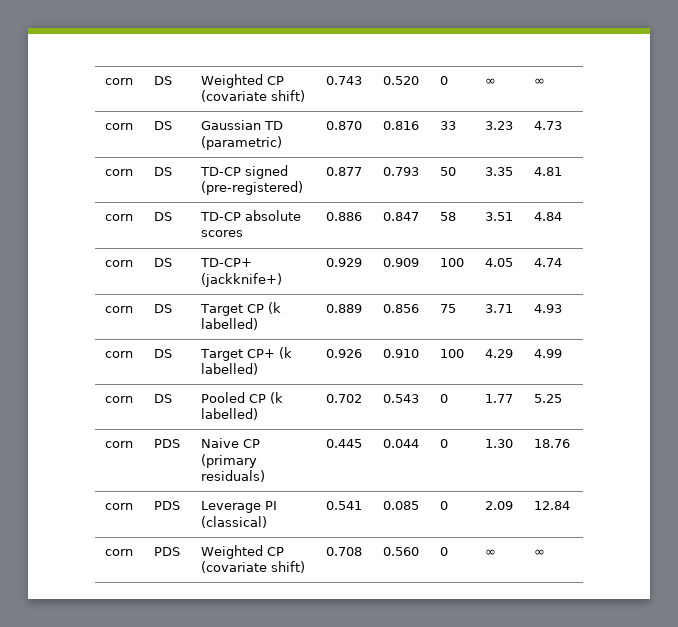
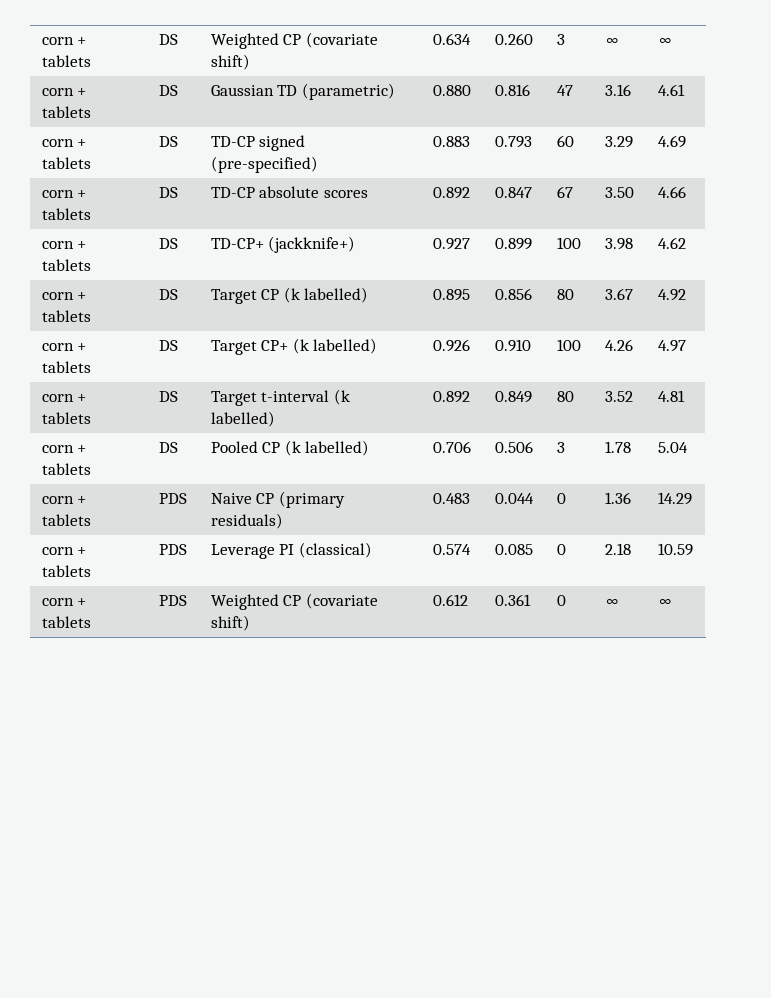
- corn | DS | Weighted CP (covariate shift) | 0.743 | 0.520 | 0 | ∞ | ∞
+ corn + tablets | DS | Weighted CP (covariate shift) | 0.634 | 0.260 | 3 | ∞ | ∞
- corn | DS | Gaussian TD (parametric) | 0.870 | 0.816 | 33 | 3.23 | 4.73
- corn | DS | TD-CP signed (pre-registered) | 0.877 | 0.793 | 50 | 3.35 | 4.81
- corn | DS | TD-CP absolute scores | 0.886 | 0.847 | 58 | 3.51 | 4.84
- corn | DS | TD-CP+ (jackknife+) | 0.929 | 0.909 | 100 | 4.05 | 4.74
- corn | DS | Target CP (k labelled) | 0.889 | 0.856 | 75 | 3.71 | 4.93
- corn | DS | Target CP+ (k labelled) | 0.926 | 0.910 | 100 | 4.29 | 4.99
- corn | DS | Pooled CP (k labelled) | 0.702 | 0.543 | 0 | 1.77 | 5.25
- corn | PDS | Naive CP (primary residuals) | 0.445 | 0.044 | 0 | 1.30 | 18.76
- corn | PDS | Leverage PI (classical) | 0.541 | 0.085 | 0 | 2.09 | 12.84
- corn | PDS | Weighted CP (covariate shift) | 0.708 | 0.560 | 0 | ∞ | ∞
+ corn + tablets | DS | Gaussian TD (parametric) | 0.880 | 0.816 | 47 | 3.16 | 4.61
+ corn + tablets | DS | TD-CP signed (pre-specified) | 0.883 | 0.793 | 60 | 3.29 | 4.69
+ corn + tablets | DS | TD-CP absolute scores | 0.892 | 0.847 | 67 | 3.50 | 4.66
+ corn + tablets | DS | TD-CP+ (jackknife+) | 0.927 | 0.899 | 100 | 3.98 | 4.62
+ corn + tablets | DS | Target CP (k labelled) | 0.895 | 0.856 | 80 | 3.67 | 4.92
+ corn + tablets | DS | Target CP+ (k labelled) | 0.926 | 0.910 | 100 | 4.26 | 4.97
+ corn + tablets | DS | Target t-interval (k labelled) | 0.892 | 0.849 | 80 | 3.52 | 4.81
+ corn + tablets | DS | Pooled CP (k labelled) | 0.706 | 0.506 | 3 | 1.78 | 5.04
+ corn + tablets | PDS | Naive CP (primary residuals) | 0.483 | 0.044 | 0 | 1.36 | 14.29
+ corn + tablets | PDS | Leverage PI (classical) | 0.574 | 0.085 | 0 | 2.18 | 10.59
+ corn + tablets | PDS | Weighted CP (covariate shift) | 0.612 | 0.361 | 0 | ∞ | ∞

